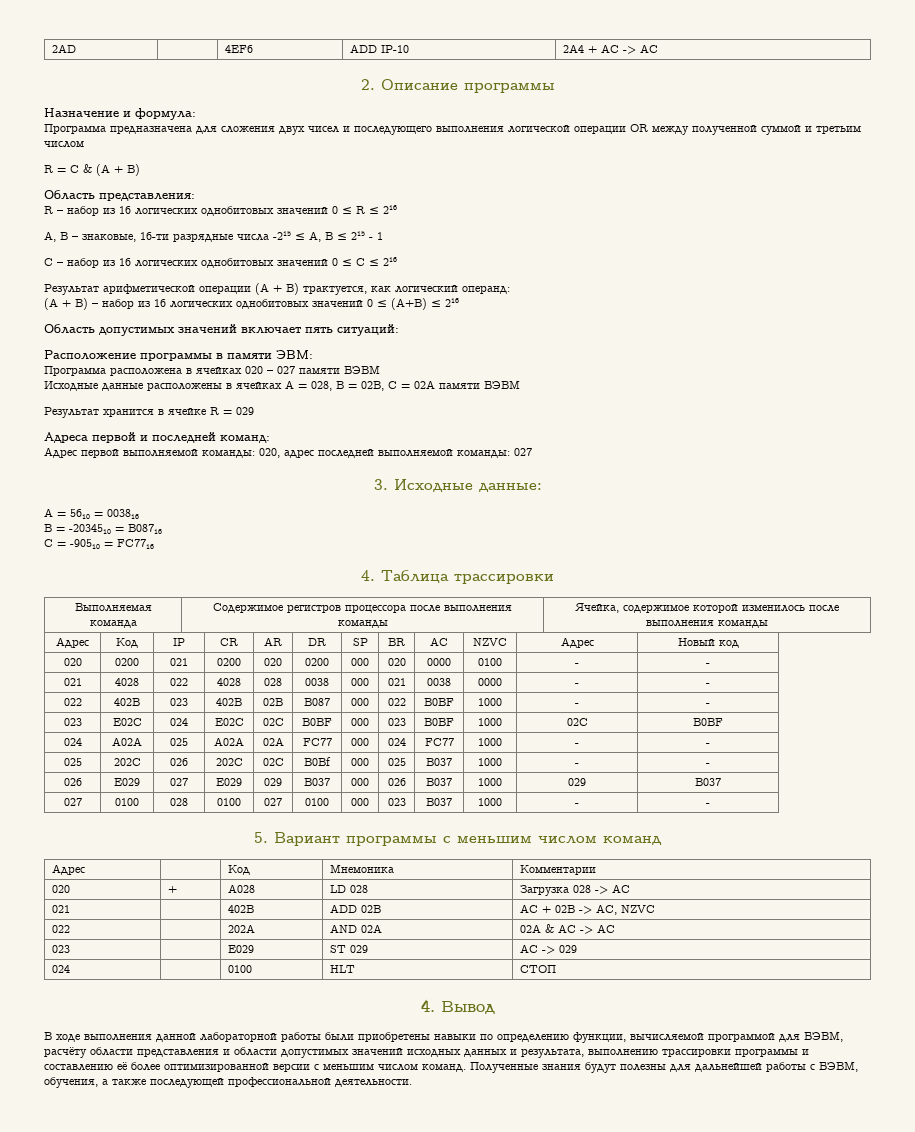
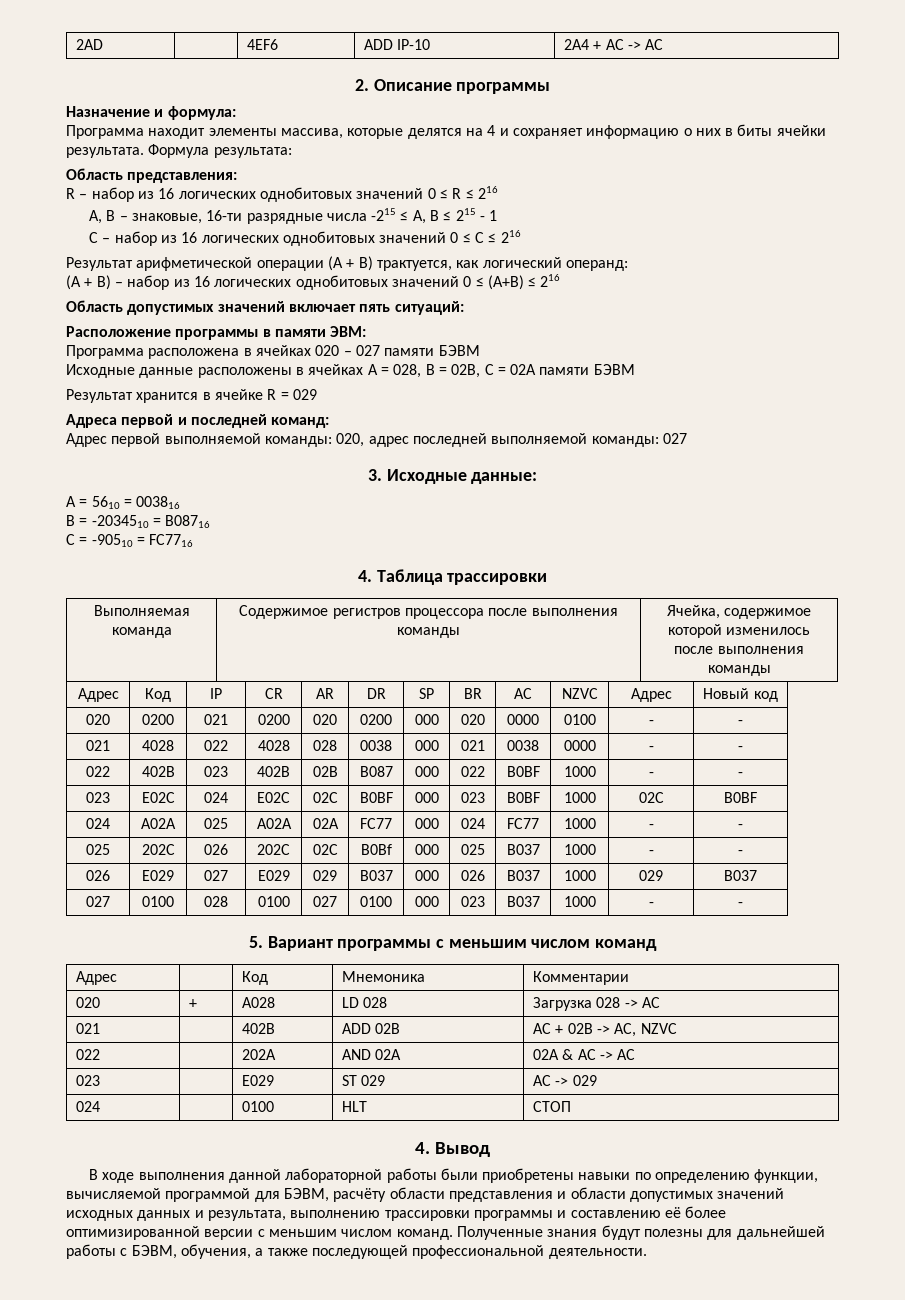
- Программа предназначена для сложения двух чисел и последующего выполнения логической операции OR между полученной суммой и третьим числом
- R = C & (A + B)
+ Программа находит элементы массива, которые делятся на 4 и сохраняет информацию о них в биты ячейки результата. Формула результата:

